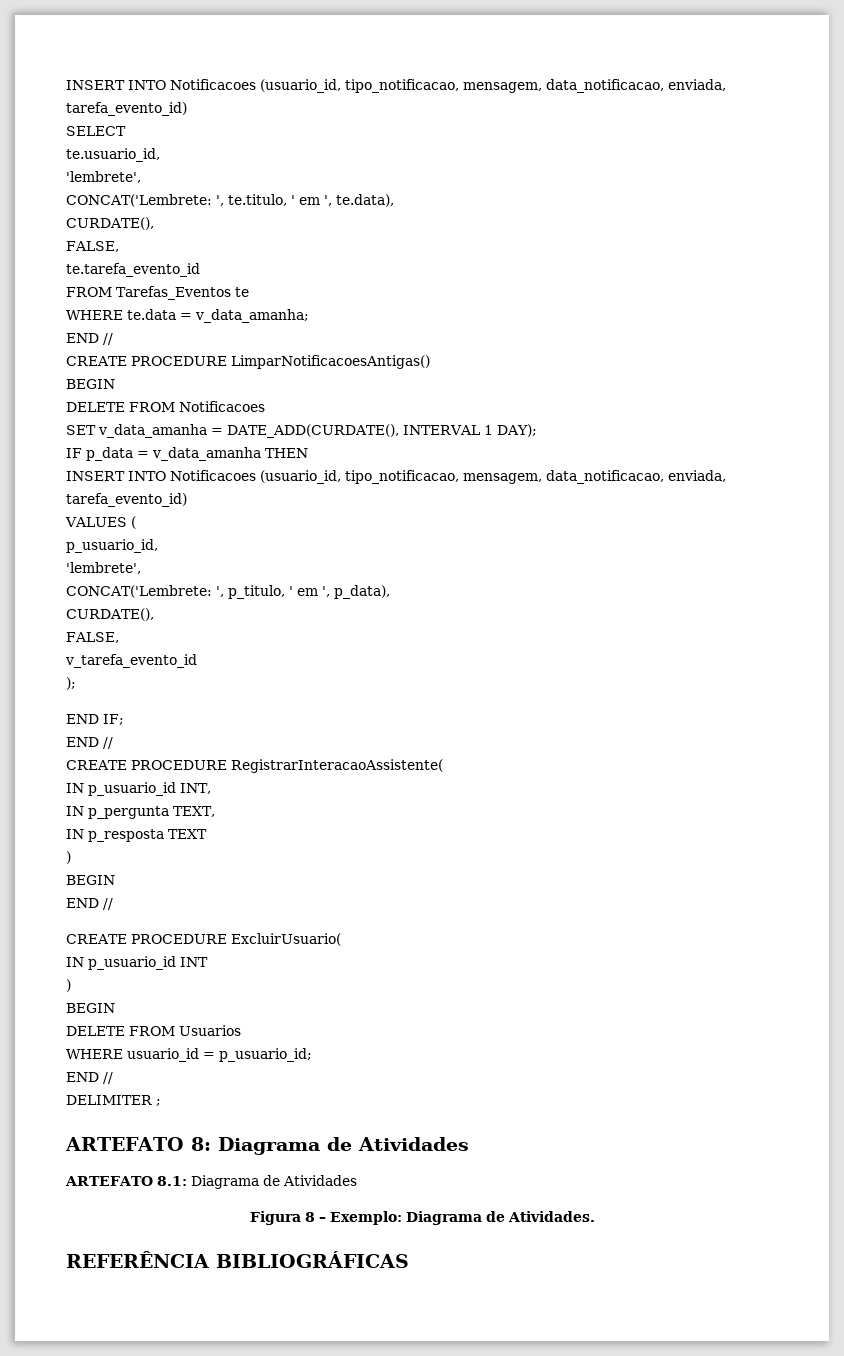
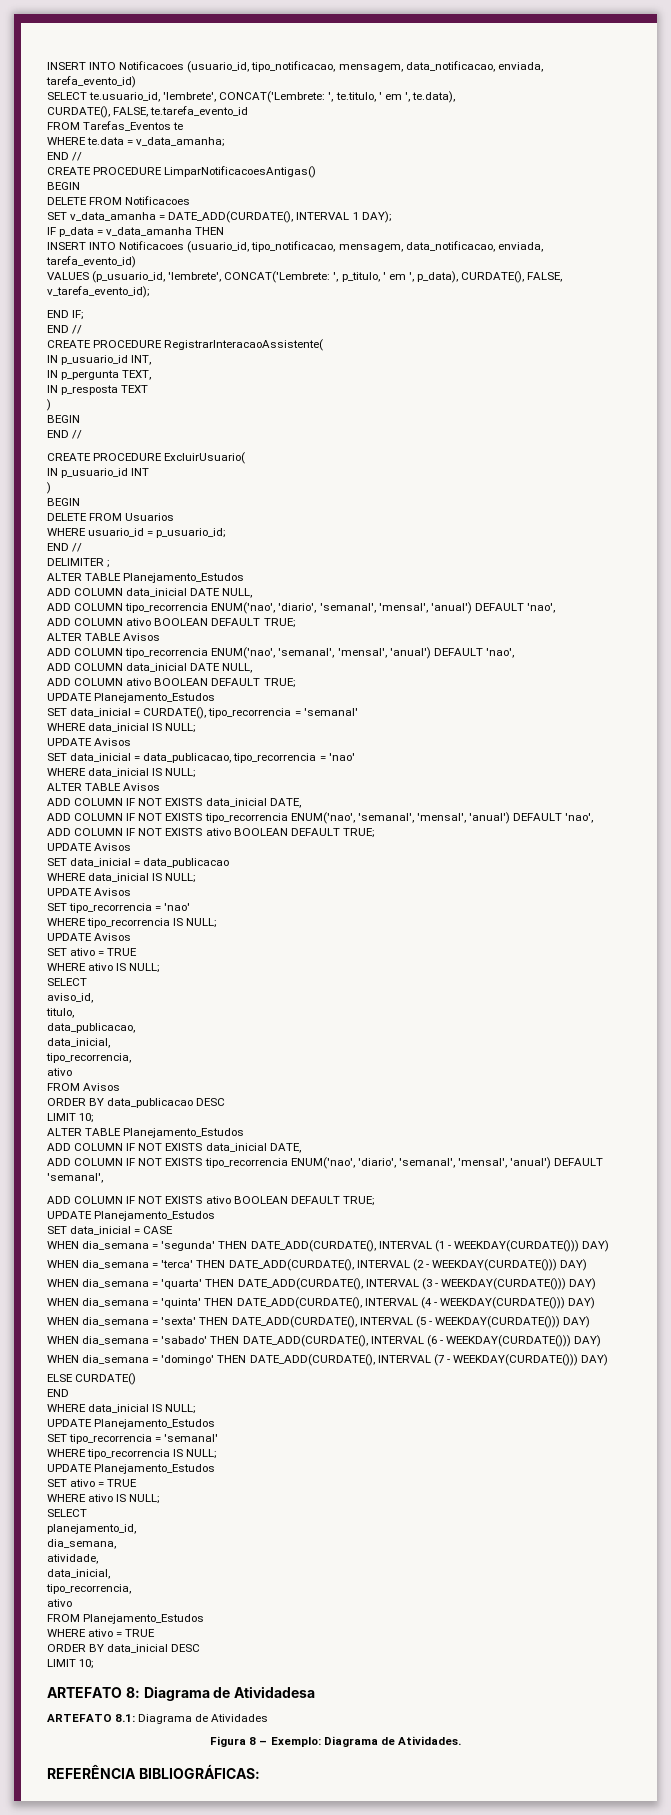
- SELECT
- te.usuario_id,
- 'lembrete',
- CONCAT('Lembrete: ', te.titulo, ' em ', te.data),
- CURDATE(),
- FALSE,
- te.tarefa_evento_id
+ SELECT te.usuario_id, 'lembrete', CONCAT('Lembrete: ', te.titulo, ' em ', te.data),
+ CURDATE(), FALSE, te.tarefa_evento_id
- VALUES (
- p_usuario_id,
- 'lembrete',
- CONCAT('Lembrete: ', p_titulo, ' em ', p_data),
- CURDATE(),
- FALSE,
- v_tarefa_evento_id
- );
+ VALUES (p_usuario_id, 'lembrete', CONCAT('Lembrete: ', p_titulo, ' em ', p_data), CURDATE(), FALSE, v_tarefa_evento_id);
  DELIMITER ;
+ ALTER TABLE Planejamento_Estudos
+ ADD COLUMN data_inicial DATE NULL,
+ ADD COLUMN tipo_recorrencia ENUM('nao', 'diario', 'semanal', 'mensal', 'anual') DEFAULT 'nao',
+ ADD COLUMN ativo BOOLEAN DEFAULT TRUE;
+ ALTER TABLE Avisos
+ ADD COLUMN tipo_recorrencia ENUM('nao', 'semanal', 'mensal', 'anual') DEFAULT 'nao',
+ ADD COLUMN data_inicial DATE NULL,
+ ADD COLUMN ativo BOOLEAN DEFAULT TRUE;
+ UPDATE Planejamento_Estudos
+ SET data_inicial = CURDATE(), tipo_recorrencia = 'semanal'
+ WHERE data_inicial IS NULL;
+ UPDATE Avisos
+ SET data_inicial = data_publicacao, tipo_recorrencia = 'nao'
+ WHERE data_inicial IS NULL;
+ ALTER TABLE Avisos
+ ADD COLUMN IF NOT EXISTS data_inicial DATE,
+ ADD COLUMN IF NOT EXISTS tipo_recorrencia ENUM('nao', 'semanal', 'mensal', 'anual') DEFAULT 'nao',
+ ADD COLUMN IF NOT EXISTS ativo BOOLEAN DEFAULT TRUE;
+ UPDATE Avisos
+ SET data_inicial = data_publicacao
+ WHERE data_inicial IS NULL;
+ UPDATE Avisos
+ SET tipo_recorrencia = 'nao'
+ WHERE tipo_recorrencia IS NULL;
+ UPDATE Avisos
+ SET ativo = TRUE
+ WHERE ativo IS NULL;
+ SELECT
+ aviso_id,
+ titulo,
+ data_publicacao,
+ data_inicial,
+ tipo_recorrencia,
+ ativo
+ FROM Avisos
+ ORDER BY data_publicacao DESC
+ LIMIT 10;
+ ALTER TABLE Planejamento_Estudos
+ ADD COLUMN IF NOT EXISTS data_inicial DATE,
+ ADD COLUMN IF NOT EXISTS tipo_recorrencia ENUM('nao', 'diario', 'semanal', 'mensal', 'anual') DEFAULT 'semanal',
+ ADD COLUMN IF NOT EXISTS ativo BOOLEAN DEFAULT TRUE;
+ UPDATE Planejamento_Estudos
+ SET data_inicial = CASE
+ WHEN dia_semana = 'segunda' THEN DATE_ADD(CURDATE(), INTERVAL (1 - WEEKDAY(CURDATE())) DAY)
+ WHEN dia_semana = 'terca' THEN DATE_ADD(CURDATE(), INTERVAL (2 - WEEKDAY(CURDATE())) DAY)
+ WHEN dia_semana = 'quarta' THEN DATE_ADD(CURDATE(), INTERVAL (3 - WEEKDAY(CURDATE())) DAY)
+ WHEN dia_semana = 'quinta' THEN DATE_ADD(CURDATE(), INTERVAL (4 - WEEKDAY(CURDATE())) DAY)
+ WHEN dia_semana = 'sexta' THEN DATE_ADD(CURDATE(), INTERVAL (5 - WEEKDAY(CURDATE())) DAY)
+ WHEN dia_semana = 'sabado' THEN DATE_ADD(CURDATE(), INTERVAL (6 - WEEKDAY(CURDATE())) DAY)
+ WHEN dia_semana = 'domingo' THEN DATE_ADD(CURDATE(), INTERVAL (7 - WEEKDAY(CURDATE())) DAY)
+ ELSE CURDATE()
+ END
+ WHERE data_inicial IS NULL;
+ UPDATE Planejamento_Estudos
+ SET tipo_recorrencia = 'semanal'
+ WHERE tipo_recorrencia IS NULL;
+ UPDATE Planejamento_Estudos
+ SET ativo = TRUE
+ WHERE ativo IS NULL;
+ SELECT
+ planejamento_id,
+ dia_semana,
+ atividade,
+ data_inicial,
+ tipo_recorrencia,
+ ativo
+ FROM Planejamento_Estudos
+ WHERE ativo = TRUE
+ ORDER BY data_inicial DESC
+ LIMIT 10;
- ARTEFATO 8: Diagrama de Atividades
+ ARTEFATO 8: Diagrama de Atividadesa
- REFERÊNCIA BIBLIOGRÁFICAS
+ REFERÊNCIA BIBLIOGRÁFICAS:

